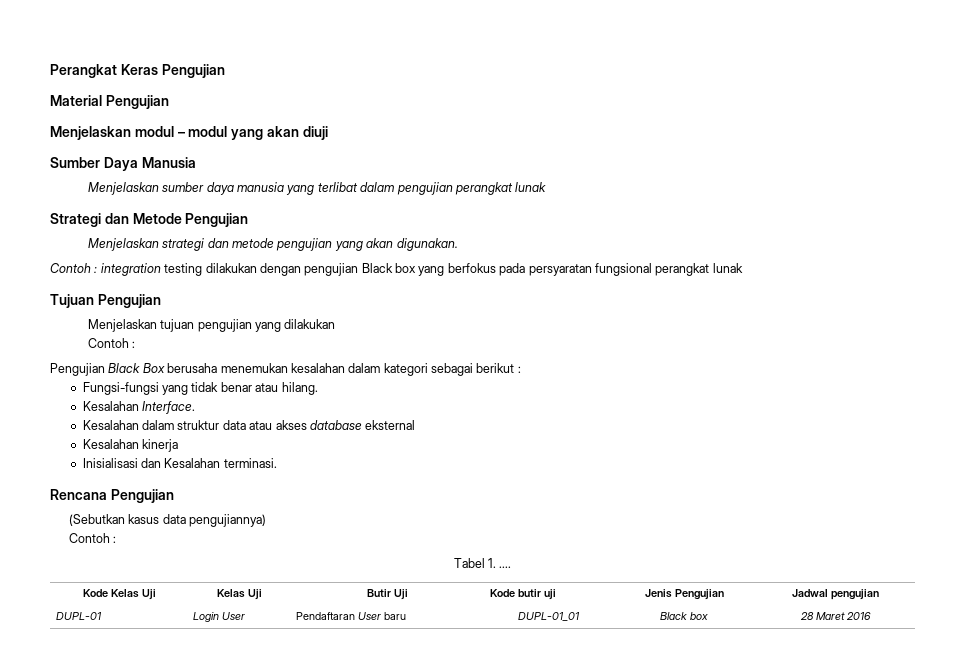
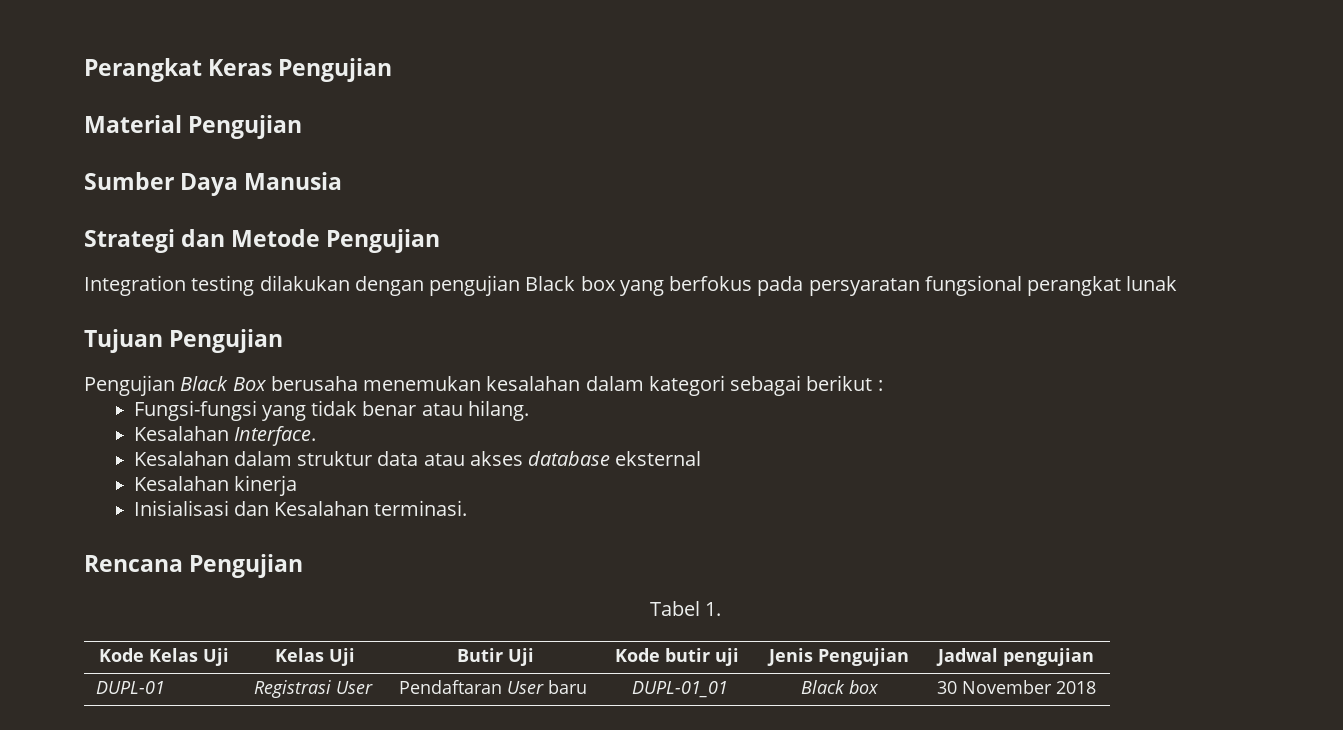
- Menjelaskan modul – modul yang akan diuji
  Sumber Daya Manusia
- Menjelaskan sumber daya manusia yang terlibat dalam pengujian perangkat lunak
  Strategi dan Metode Pengujian
- Menjelaskan strategi dan metode pengujian yang akan digunakan.
- Contoh : integration testing dilakukan dengan pengujian Black box yang berfokus pada persyaratan fungsional perangkat lunak
+ Integration testing dilakukan dengan pengujian Black box yang berfokus pada persyaratan fungsional perangkat lunak
- Menjelaskan tujuan pengujian yang dilakukan
- Contoh :
- (Sebutkan kasus data pengujiannya)
- Contoh :
- Tabel 1. ....
+ Tabel 1.
- DUPL-01 | Login User | Pendaftaran User baru | DUPL-01_01 | Black box | 28 Maret 2016
+ DUPL-01 | Registrasi User | Pendaftaran User baru | DUPL-01_01 | Black box | 30 November 2018

